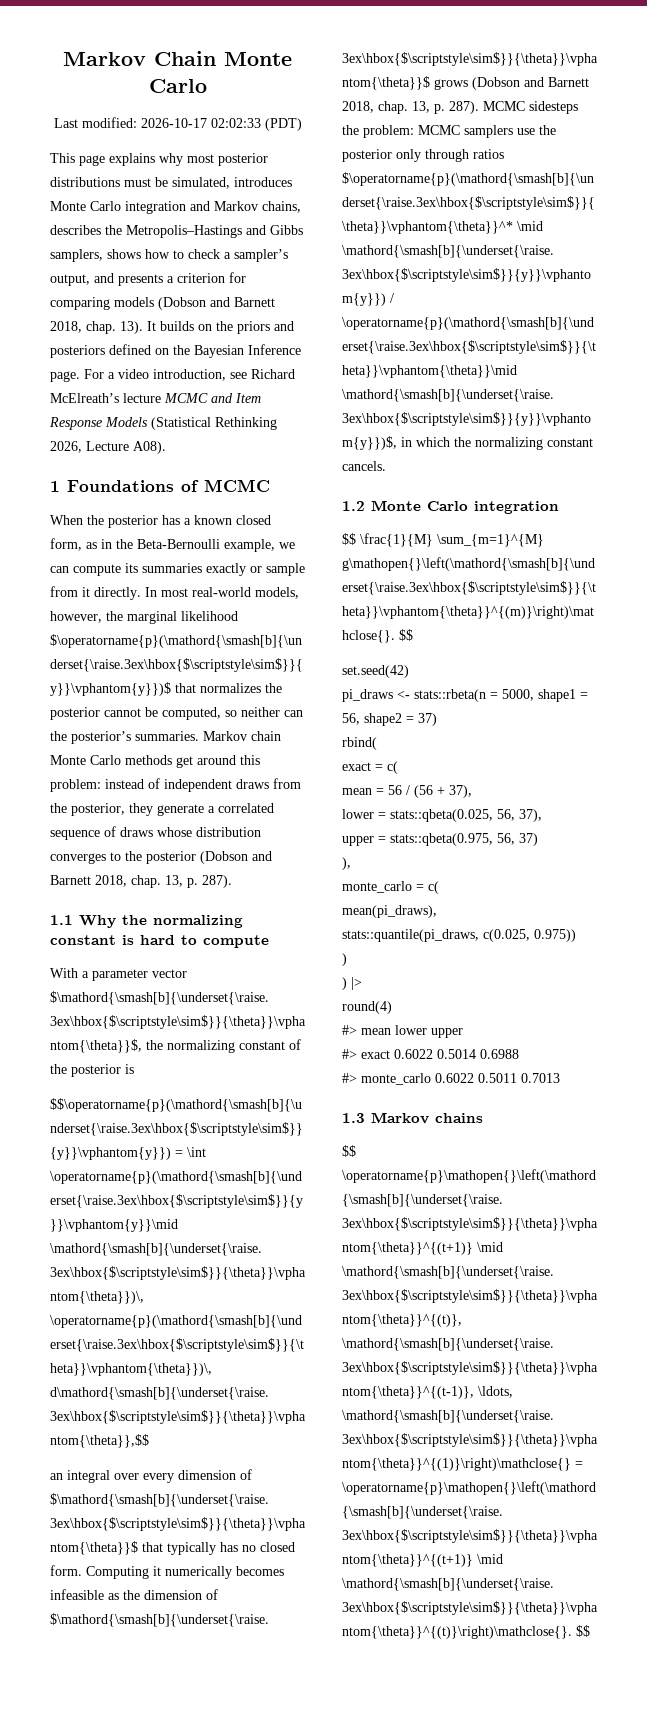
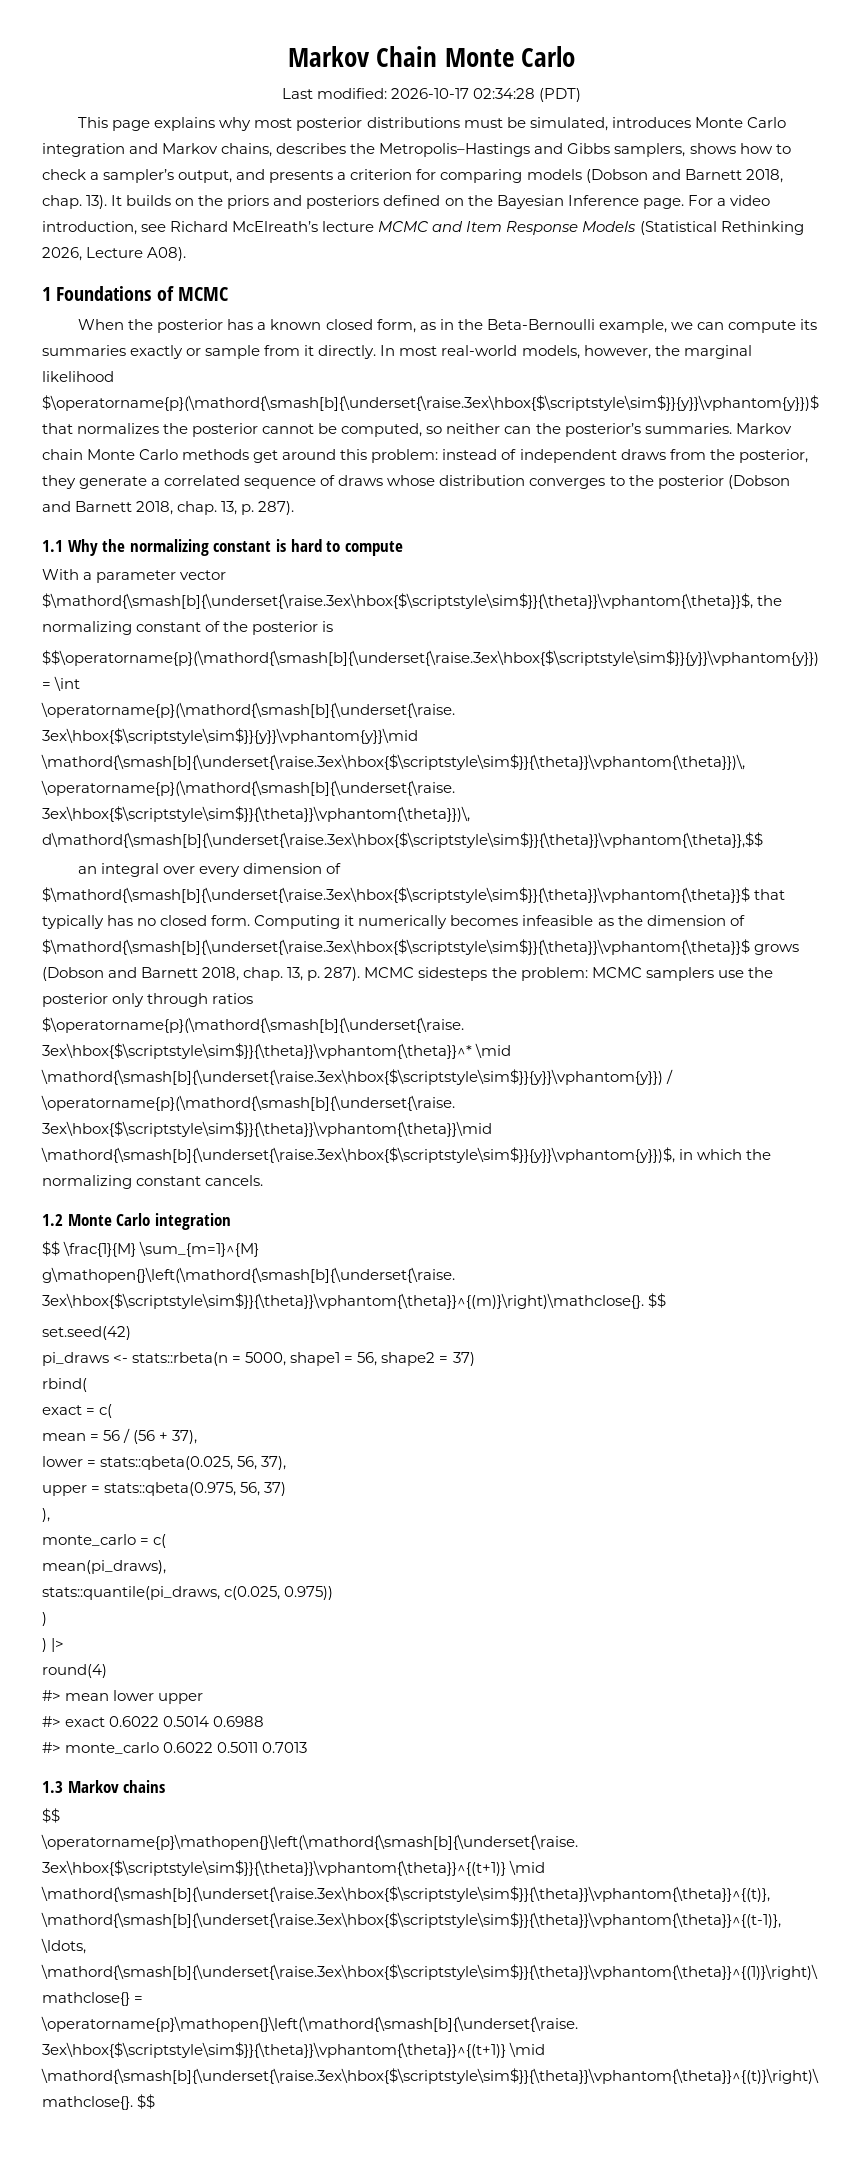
- Last modified: 2026-10-17 02:02:33 (PDT)
+ Last modified: 2026-10-17 02:34:28 (PDT)

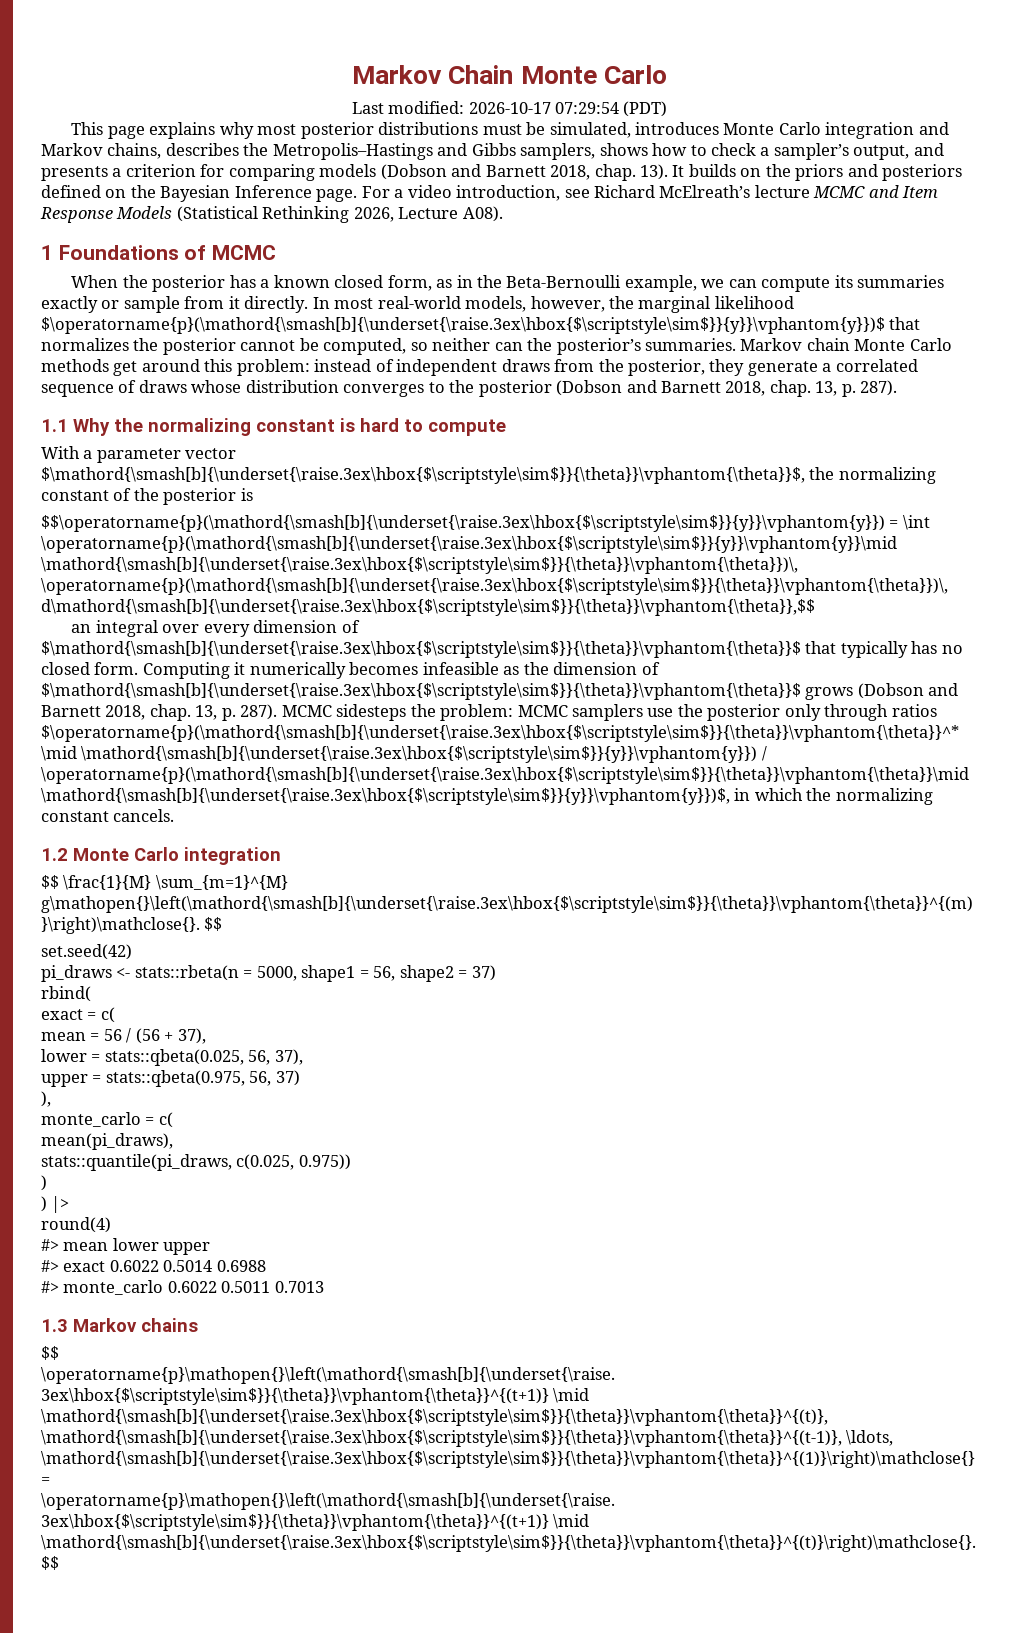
- Last modified: 2026-10-17 02:34:28 (PDT)
+ Last modified: 2026-10-17 07:29:54 (PDT)

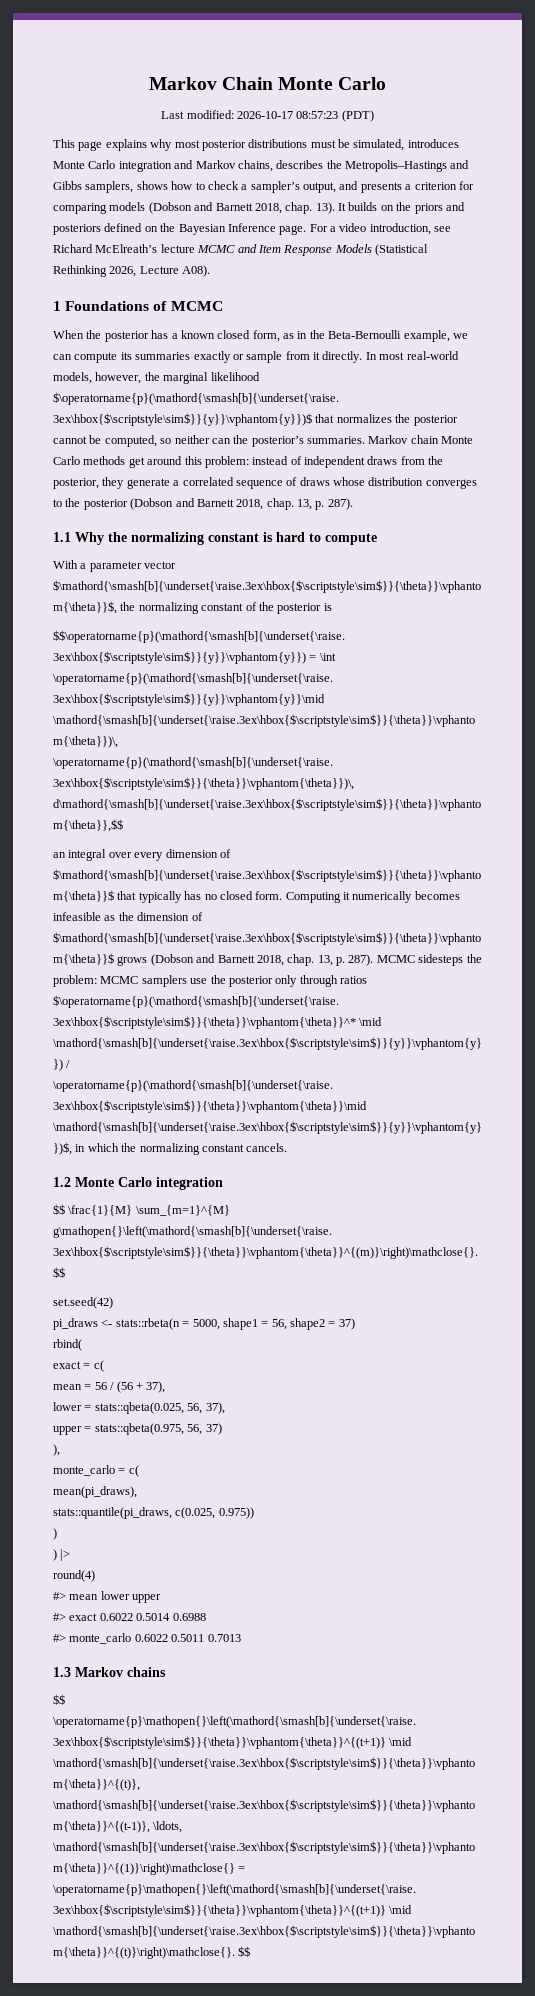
- Last modified: 2026-10-17 07:29:54 (PDT)
+ Last modified: 2026-10-17 08:57:23 (PDT)

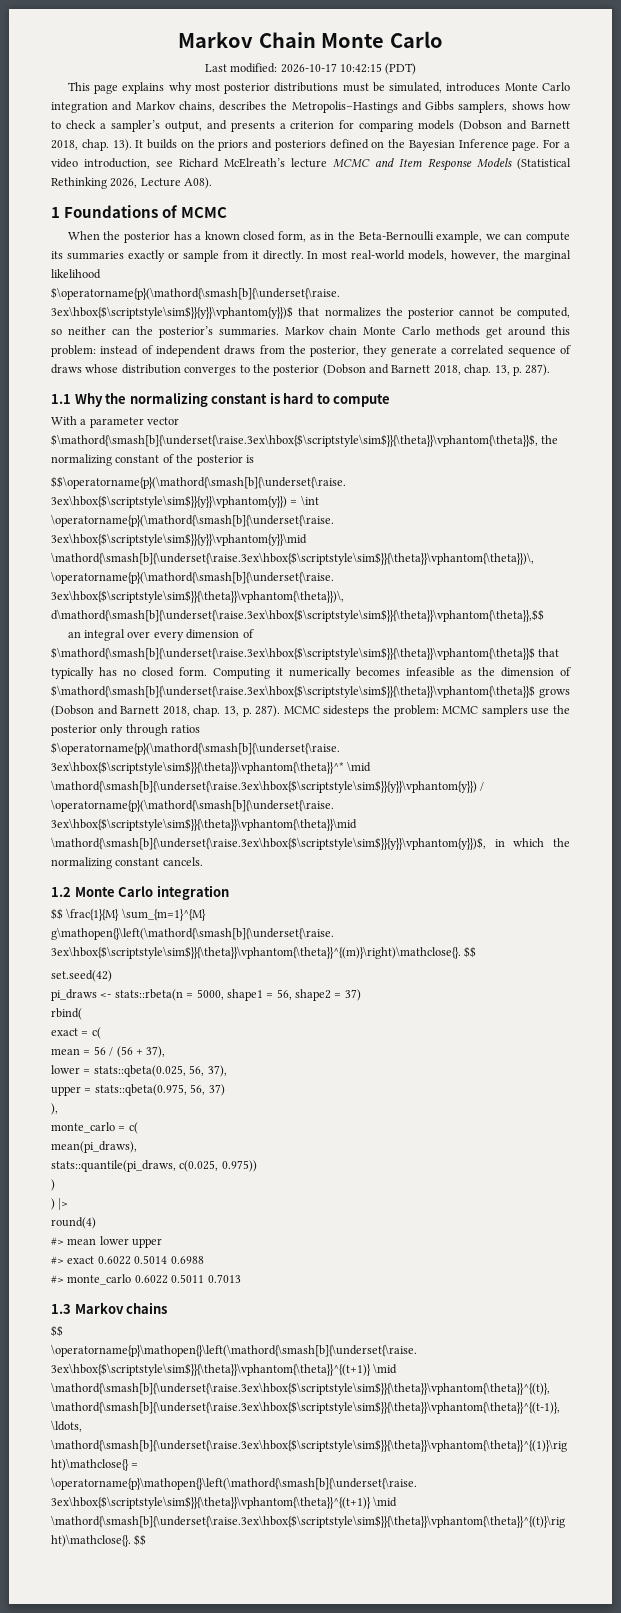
- Last modified: 2026-10-17 08:57:23 (PDT)
+ Last modified: 2026-10-17 10:42:15 (PDT)

